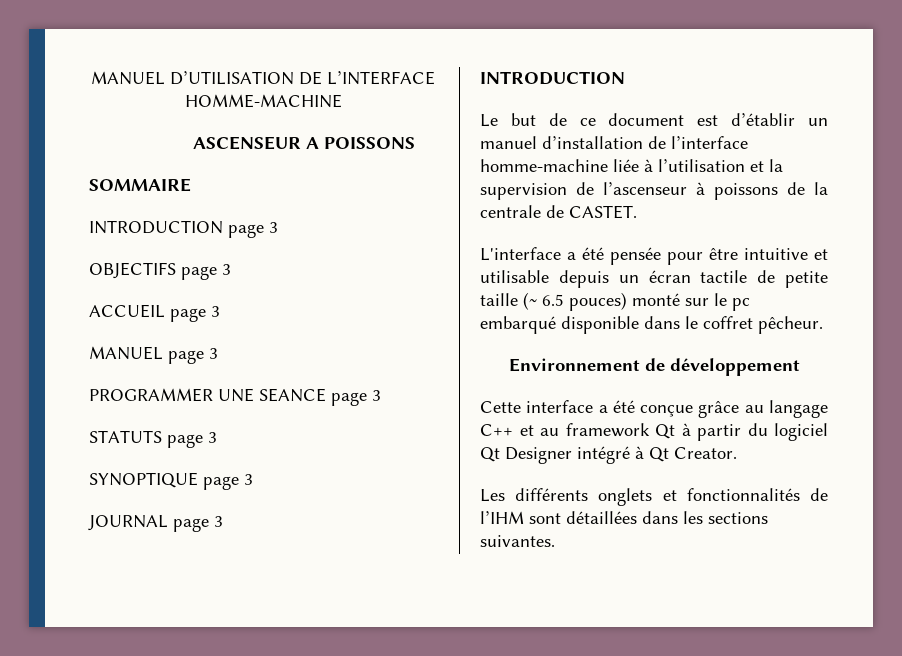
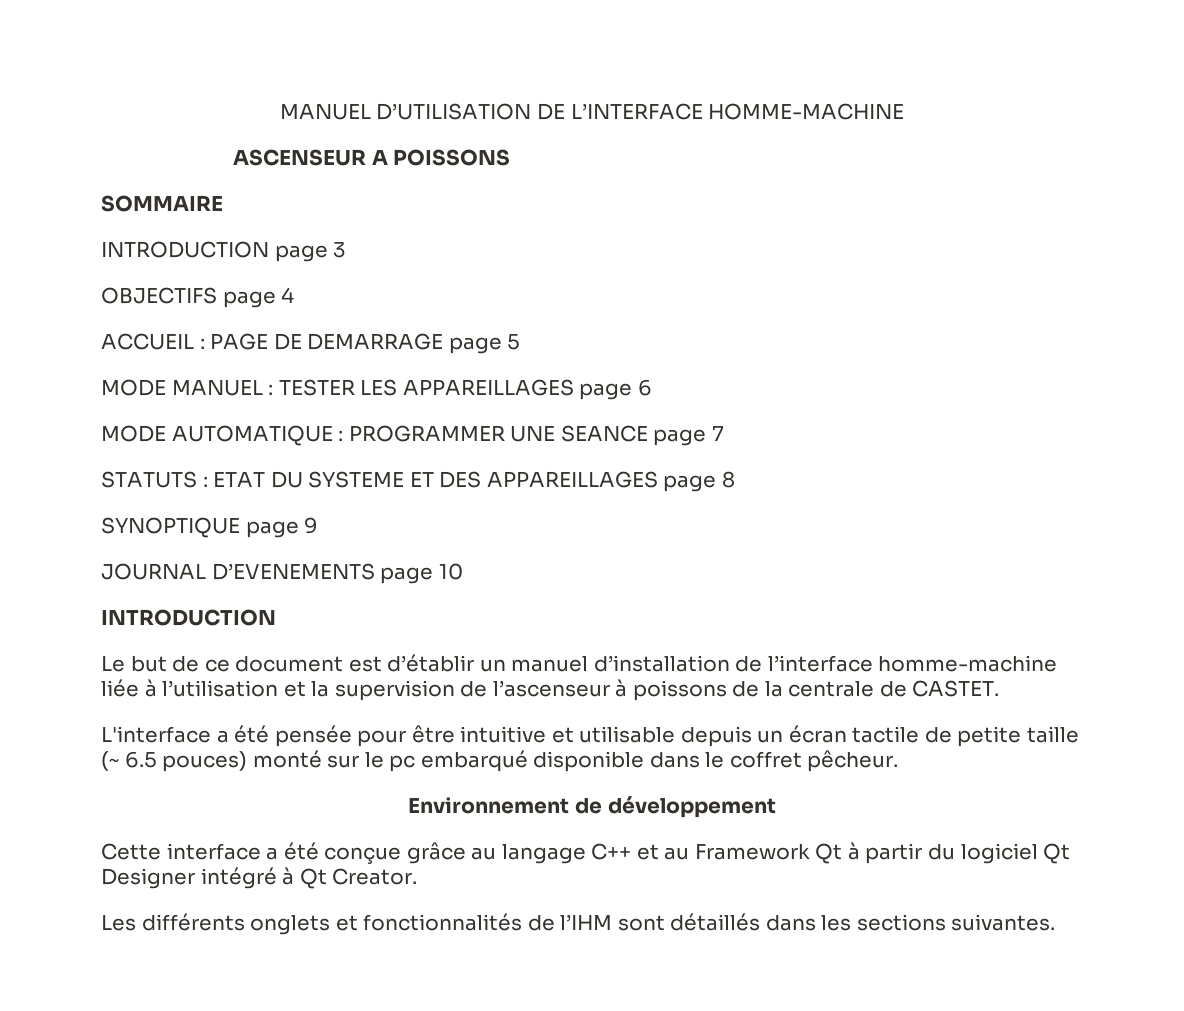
- OBJECTIFS page 3
+ OBJECTIFS page 4
- ACCUEIL page 3
- MANUEL page 3
- PROGRAMMER UNE SEANCE page 3
+ ACCUEIL : PAGE DE DEMARRAGE page 5
+ MODE MANUEL : TESTER LES APPAREILLAGES page 6
+ MODE AUTOMATIQUE : PROGRAMMER UNE SEANCE page 7
- STATUTS page 3
+ STATUTS : ETAT DU SYSTEME ET DES APPAREILLAGES page 8
- SYNOPTIQUE page 3
+ SYNOPTIQUE page 9
- JOURNAL page 3
+ JOURNAL D’EVENEMENTS page 10
- Cette interface a été conçue grâce au langage C++ et au framework Qt à partir du logiciel Qt Designer intégré à Qt Creator.
+ Cette interface a été conçue grâce au langage C++ et au Framework Qt à partir du logiciel Qt Designer intégré à Qt Creator.
- Les différents onglets et fonctionnalités de l’IHM sont détaillées dans les sections suivantes.
+ Les différents onglets et fonctionnalités de l’IHM sont détaillés dans les sections suivantes.

